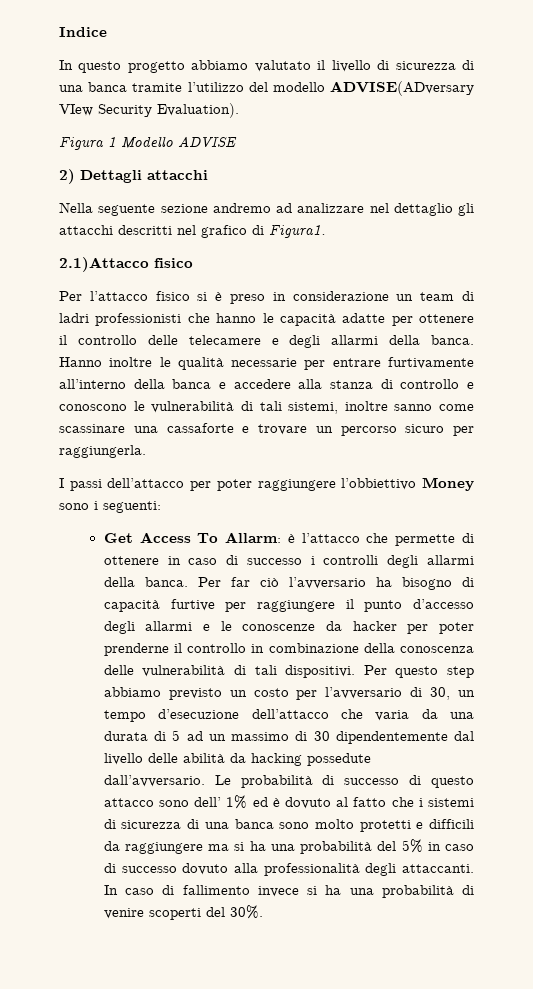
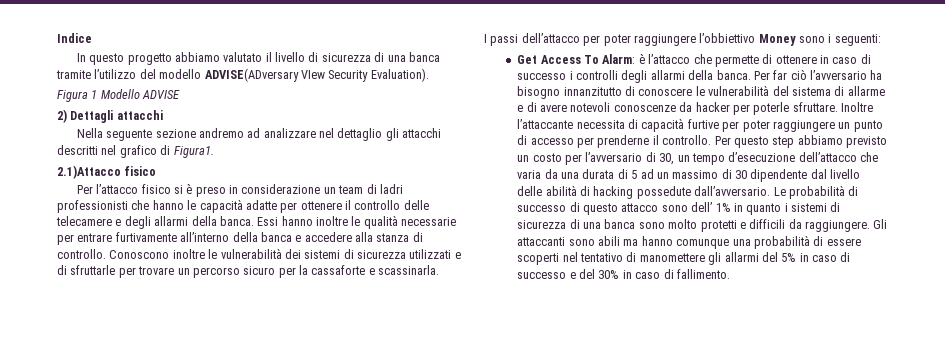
- Hanno inoltre le qualità necessarie per entrare furtivamente all’interno della banca e accedere alla stanza di controllo e conoscono le vulnerabilità di tali sistemi, inoltre sanno come scassinare una cassaforte e trovare un percorso sicuro per raggiungerla.
+ Essi hanno inoltre le qualità necessarie per entrare furtivamente all’interno della banca e accedere alla stanza di controllo. Conoscono inoltre le vulnerabilità dei sistemi di sicurezza utilizzati e di sfruttarle per trovare un percorso sicuro per la cassaforte e scassinarla.
- Get Access To Allarm: è l’attacco che permette di ottenere in caso di successo i controlli degli allarmi della banca.
+ Get Access To Alarm: è l’attacco che permette di ottenere in caso di successo i controlli degli allarmi della banca.
- Per far ciò l’avversario ha bisogno di capacità furtive per raggiungere il punto d’accesso degli allarmi e le conoscenze da hacker per poter prenderne il controllo in combinazione della conoscenza delle vulnerabilità di tali dispositivi.
+ Per far ciò l’avversario ha bisogno innanzitutto di conoscere le vulnerabilità del sistema di allarme e di avere notevoli conoscenze da hacker per poterle sfruttare. Inoltre l’attaccante necessita di capacità furtive per poter raggiungere un punto di accesso per prenderne il controllo.
- Per questo step abbiamo previsto un costo per l’avversario di 30, un tempo d’esecuzione dell’attacco che varia da una durata di 5 ad un massimo di 30 dipendentemente dal livello delle abilità da hacking possedute dall’avversario.
+ Per questo step abbiamo previsto un costo per l’avversario di 30, un tempo d’esecuzione dell’attacco che varia da una durata di 5 ad un massimo di 30 dipendente dal livello delle abilità di hacking possedute dall’avversario.
- Le probabilità di successo di questo attacco sono dell’ 1% ed è dovuto al fatto che i sistemi di sicurezza di una banca sono molto protetti e difficili da raggiungere ma si ha una probabilità del 5% in caso di successo dovuto alla professionalità degli attaccanti. In caso di fallimento invece si ha una probabilità di venire scoperti del 30%.
+ Le probabilità di successo di questo attacco sono dell’ 1% in quanto i sistemi di sicurezza di una banca sono molto protetti e difficili da raggiungere. Gli attaccanti sono abili ma hanno comunque una probabilità di essere scoperti nel tentativo di manomettere gli allarmi del 5% in caso di successo e del 30% in caso di fallimento.

